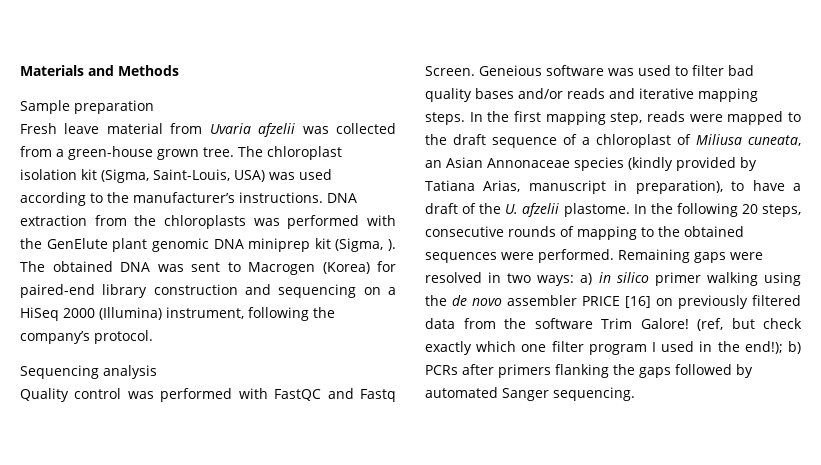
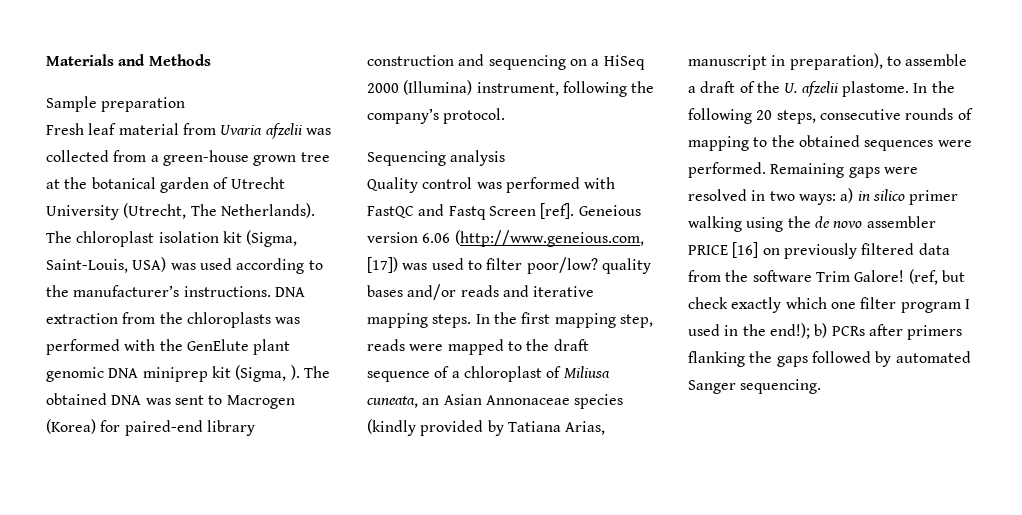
- Fresh leave material from Uvaria afzelii was collected from a green-house grown tree.
+ Fresh leaf material from Uvaria afzelii was collected from a green-house grown tree at the botanical garden of Utrecht University (Utrecht, The Netherlands).
- Quality control was performed with FastQC and Fastq Screen. Geneious software was used to filter bad quality bases and/or reads and iterative mapping steps.
+ Quality control was performed with FastQC and Fastq Screen [ref]. Geneious version 6.06 (http://www.geneious.com, [17]) was used to filter poor/low? quality bases and/or reads and iterative mapping steps.
- In the first mapping step, reads were mapped to the draft sequence of a chloroplast of Miliusa cuneata, an Asian Annonaceae species (kindly provided by Tatiana Arias, manuscript in preparation), to have a draft of the U. afzelii plastome.
+ In the first mapping step, reads were mapped to the draft sequence of a chloroplast of Miliusa cuneata, an Asian Annonaceae species (kindly provided by Tatiana Arias, manuscript in preparation), to assemble a draft of the U. afzelii plastome.

